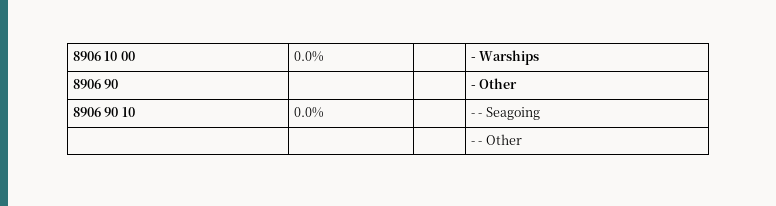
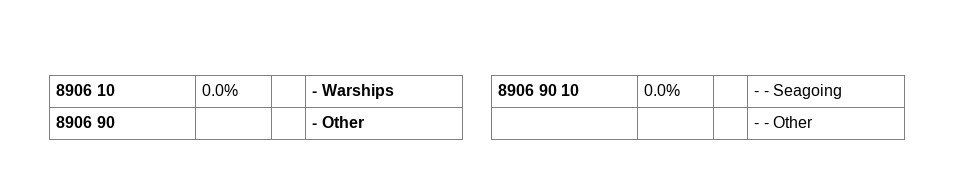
- 8906 10 00 | 0.0% | | - Warships
+ 8906 10 | 0.0% | | - Warships

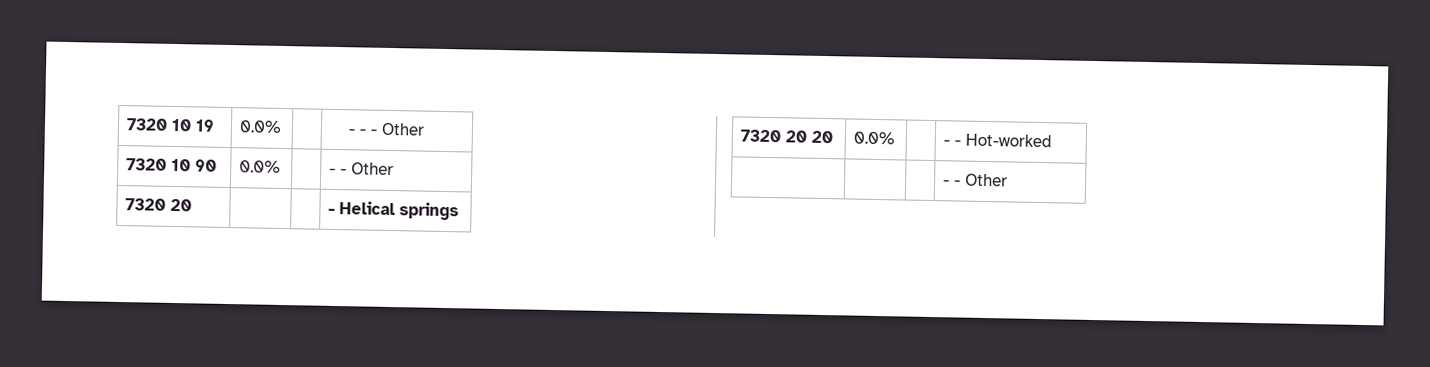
- 8906 10 | 0.0% | | - Warships
- 8906 90 | | | - Other
- 8906 90 10 | 0.0% | | - - Seagoing
+ 7320 10 19 | 0.0% | | - - - Other
+ 7320 10 90 | 0.0% | | - - Other
+ 7320 20 | | | - Helical springs
+ 7320 20 20 | 0.0% | | - - Hot-worked

